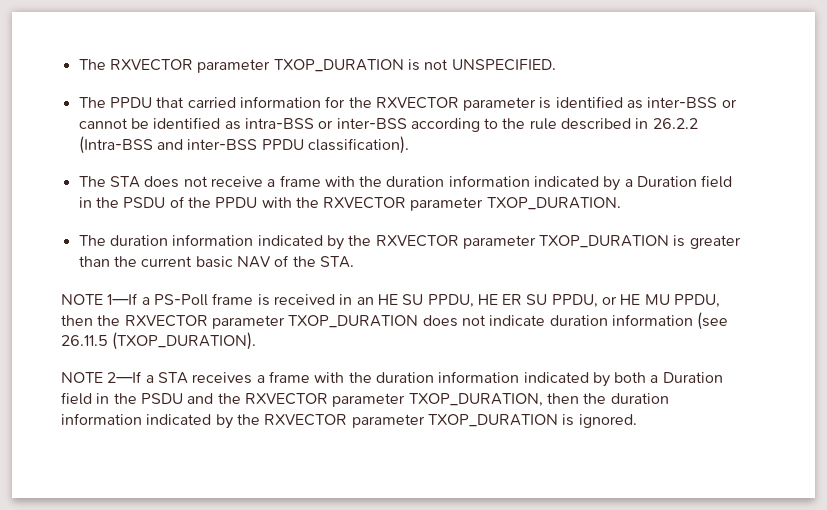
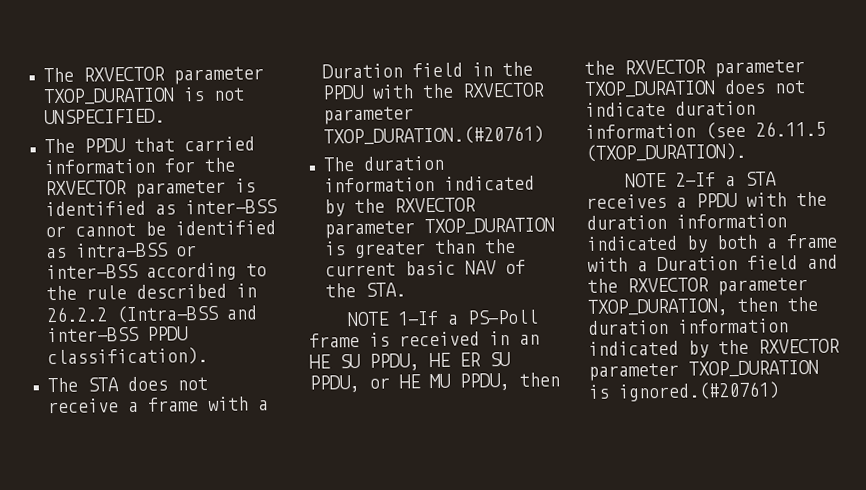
- The STA does not receive a frame with the duration information indicated by a Duration field in the PSDU of the PPDU with the RXVECTOR parameter TXOP_DURATION.
+ The STA does not receive a frame with a Duration field in the PPDU with the RXVECTOR parameter TXOP_DURATION.(#20761)
- NOTE 2—If a STA receives a frame with the duration information indicated by both a Duration field in the PSDU and the RXVECTOR parameter TXOP_DURATION, then the duration information indicated by the RXVECTOR parameter TXOP_DURATION is ignored.
+ NOTE 2—If a STA receives a PPDU with the duration information indicated by both a frame with a Duration field and the RXVECTOR parameter TXOP_DURATION, then the duration information indicated by the RXVECTOR parameter TXOP_DURATION is ignored.(#20761)

